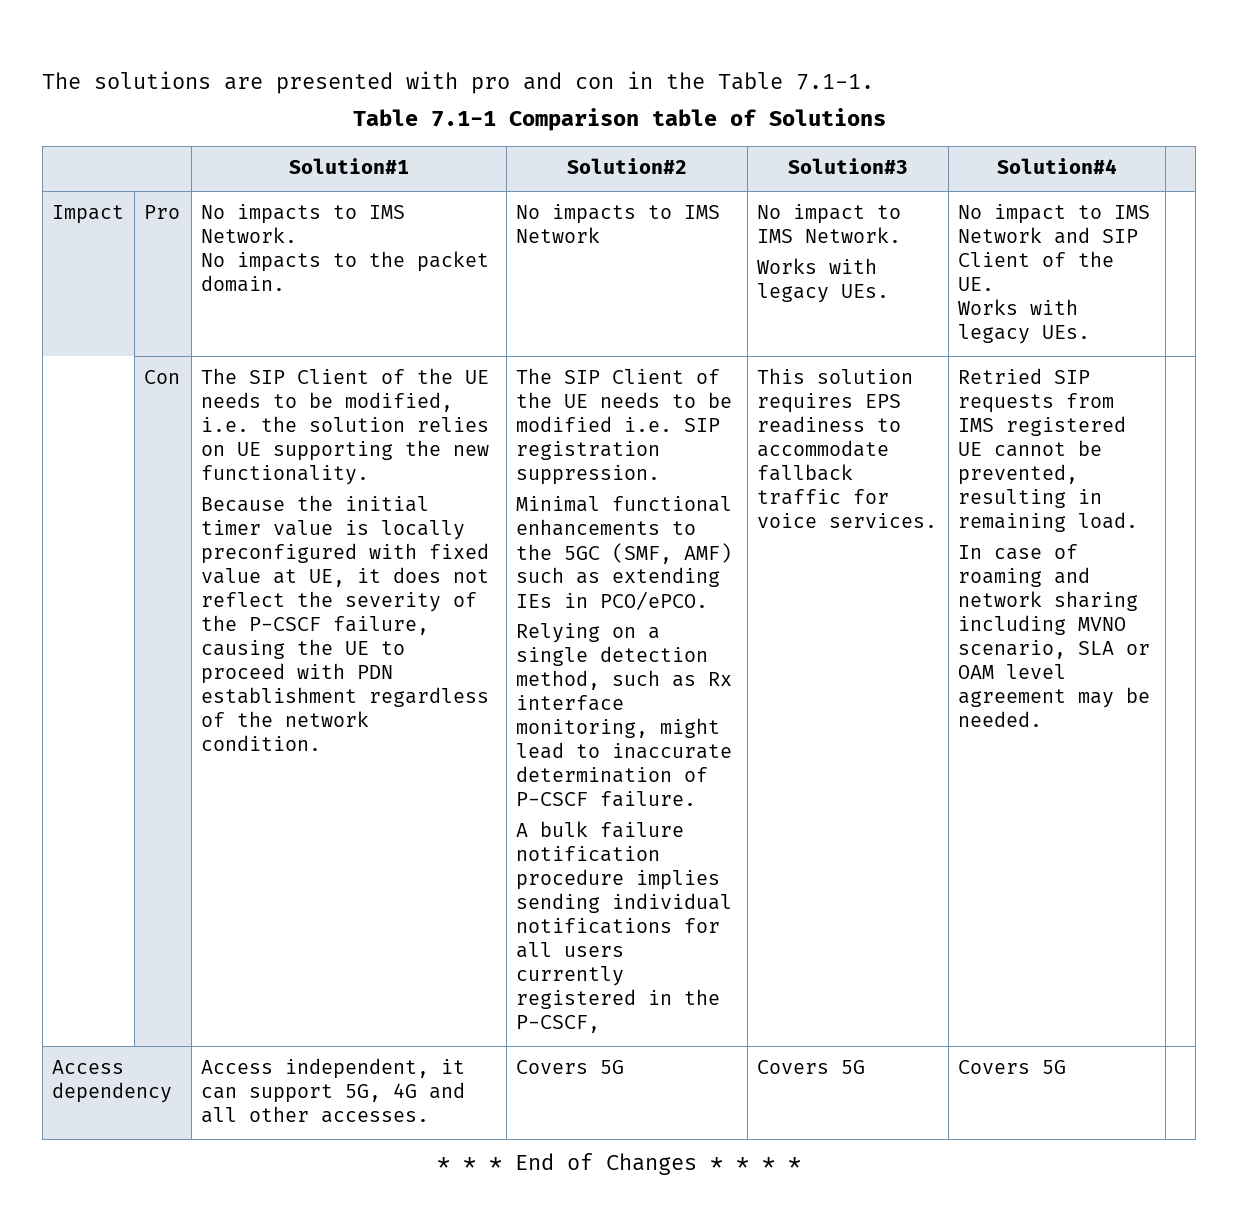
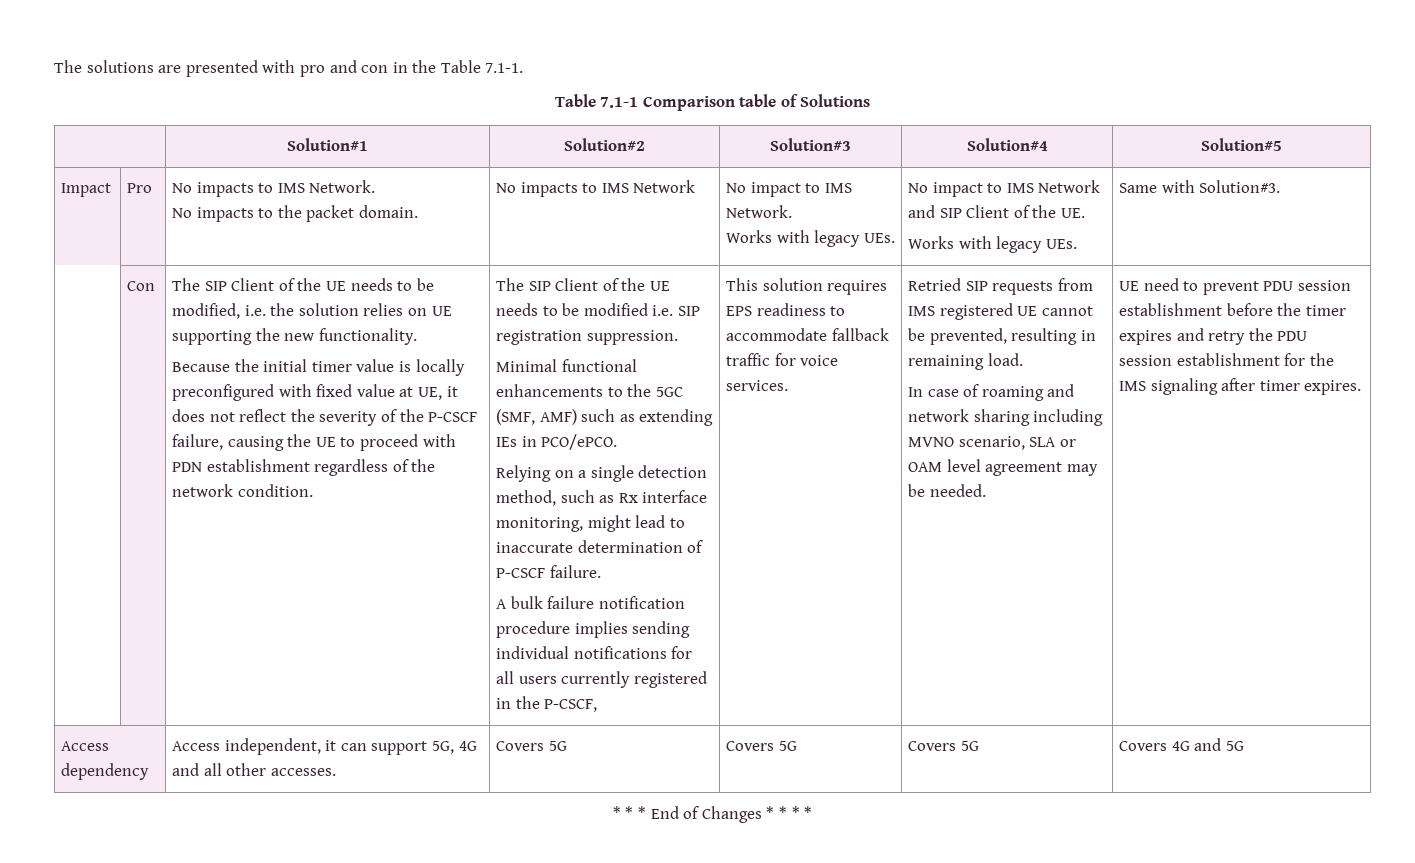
- | Solution#1 | Solution#2 | Solution#3 | Solution#4 |
+ | Solution#1 | Solution#2 | Solution#3 | Solution#4 | Solution#5
+ Same with Solution#3.
+ UE need to prevent PDU session establishment before the timer expires and retry the PDU session establishment for the IMS signaling after timer expires.
- Access dependency | Access independent, it can support 5G, 4G and all other accesses. | Covers 5G | Covers 5G | Covers 5G |
+ Access dependency | Access independent, it can support 5G, 4G and all other accesses. | Covers 5G | Covers 5G | Covers 5G | Covers 4G and 5G

